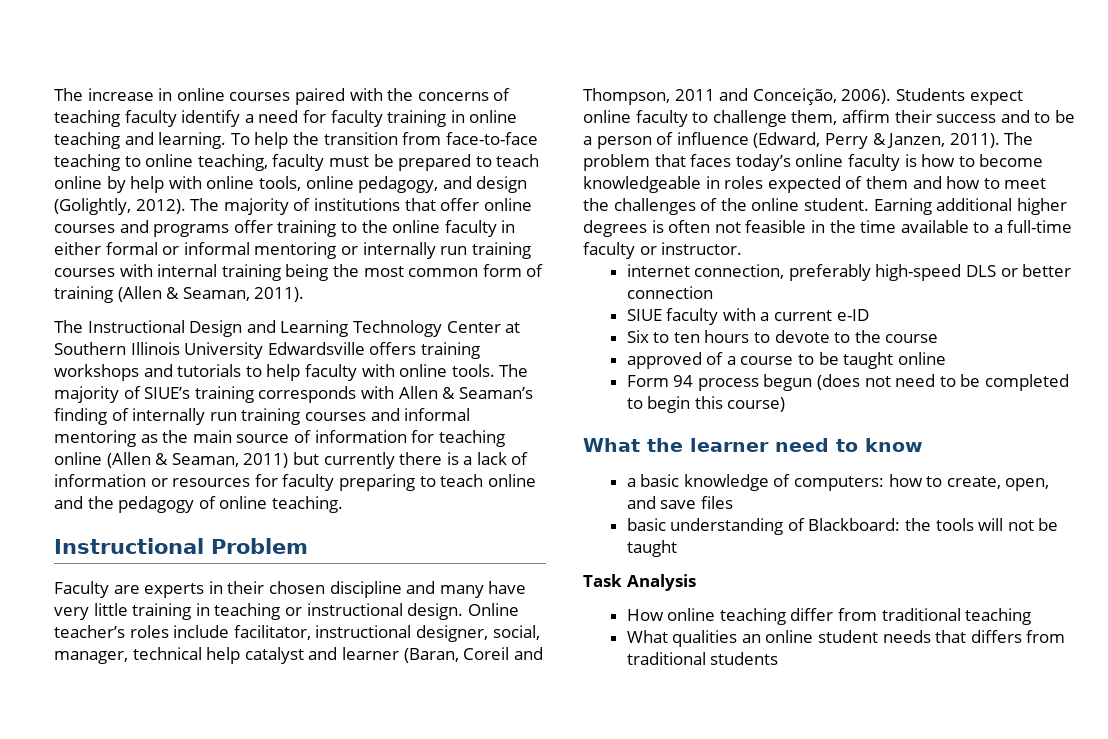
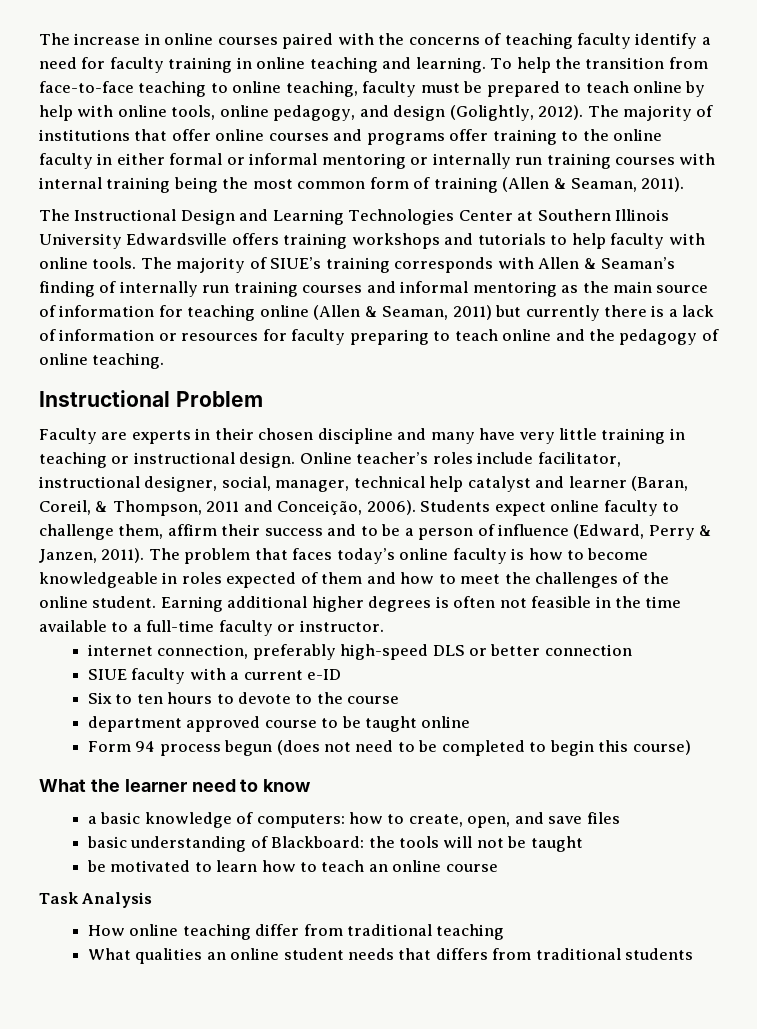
- The Instructional Design and Learning Technology Center at Southern Illinois University Edwardsville offers training workshops and tutorials to help faculty with online tools.
+ The Instructional Design and Learning Technologies Center at Southern Illinois University Edwardsville offers training workshops and tutorials to help faculty with online tools.
- Online teacher’s roles include facilitator, instructional designer, social, manager, technical help catalyst and learner (Baran, Coreil and Thompson, 2011 and Conceição, 2006).
+ Online teacher’s roles include facilitator, instructional designer, social, manager, technical help catalyst and learner (Baran, Coreil, & Thompson, 2011 and Conceição, 2006).
- approved of a course to be taught online
+ department approved course to be taught online
+ be motivated to learn how to teach an online course

